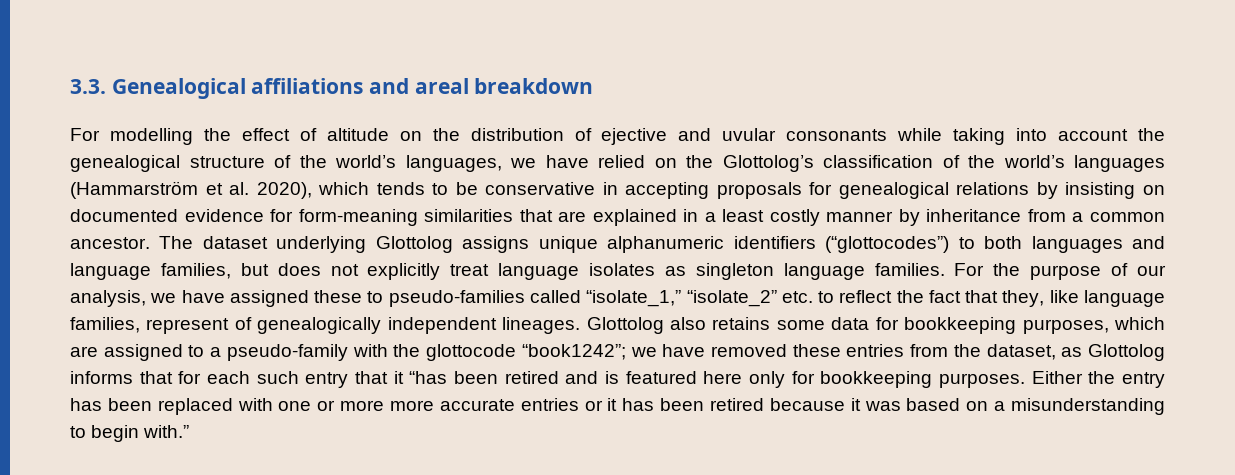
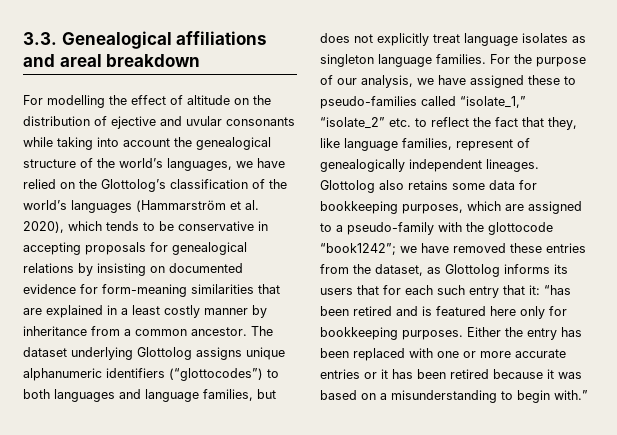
- Glottolog also retains some data for bookkeeping purposes, which are assigned to a pseudo-family with the glottocode “book1242”; we have removed these entries from the dataset, as Glottolog informs that for each such entry that it “has been retired and is featured here only for bookkeeping purposes.
+ Glottolog also retains some data for bookkeeping purposes, which are assigned to a pseudo-family with the glottocode “book1242”; we have removed these entries from the dataset, as Glottolog informs its users that for each such entry that it: “has been retired and is featured here only for bookkeeping purposes.
- Either the entry has been replaced with one or more more accurate entries or it has been retired because it was based on a misunderstanding to begin with.”
+ Either the entry has been replaced with one or more accurate entries or it has been retired because it was based on a misunderstanding to begin with.”

